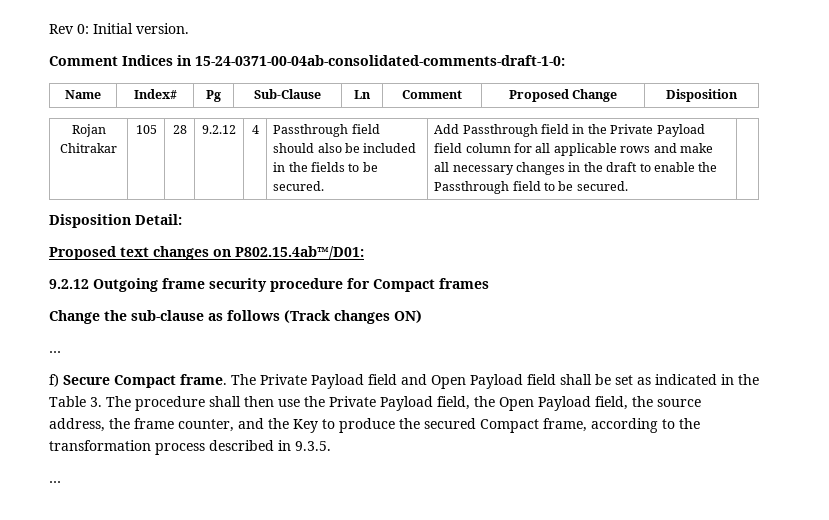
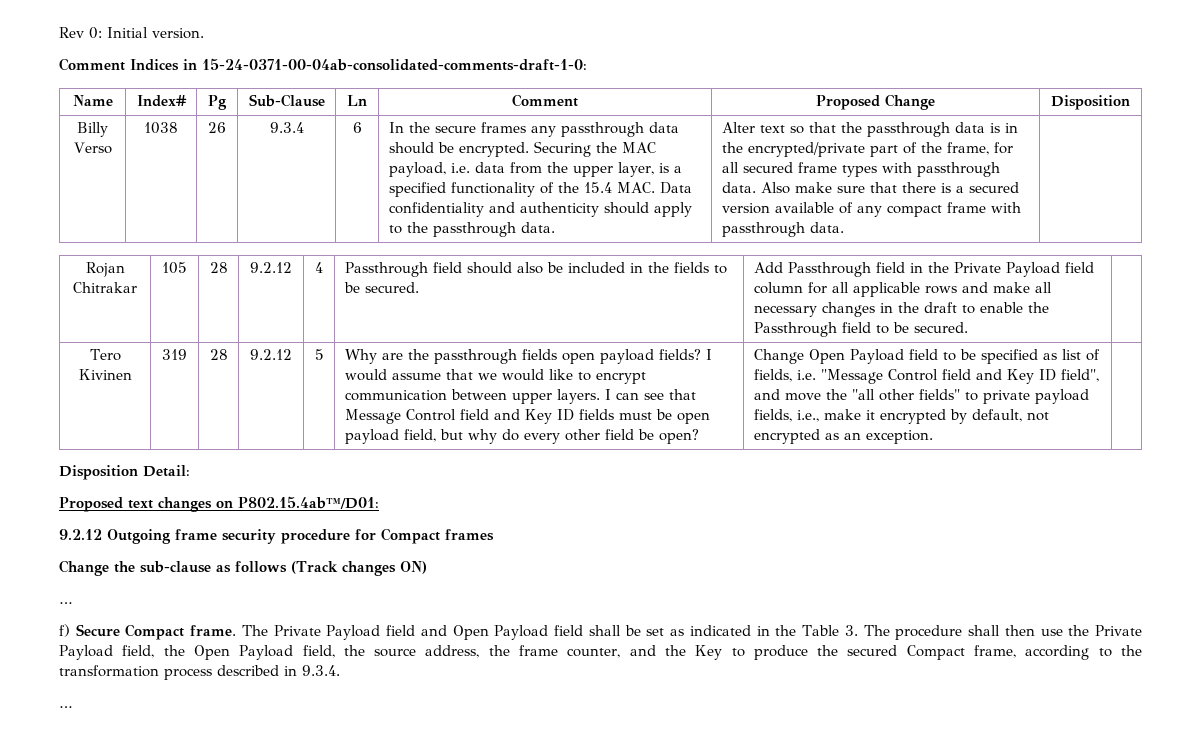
+ Billy Verso | 1038 | 26 | 9.3.4 | 6 | In the secure frames any passthrough data should be encrypted. Securing the MAC payload, i.e. data from the upper layer, is a specified functionality of the 15.4 MAC. Data confidentiality and authenticity should apply to the passthrough data. | Alter text so that the passthrough data is in the encrypted/private part of the frame, for all secured frame types with passthrough data. Also make sure that there is a secured version available of any compact frame with passthrough data.
+ Tero Kivinen | 319 | 28 | 9.2.12 | 5 | Why are the passthrough fields open payload fields? I would assume that we would like to encrypt communication between upper layers. I can see that Message Control field and Key ID fields must be open payload field, but why do every other field be open? | Change Open Payload field to be specified as list of fields, i.e. "Message Control field and Key ID field", and move the "all other fields" to private payload fields, i.e., make it encrypted by default, not encrypted as an exception.
- The Private Payload field and Open Payload field shall be set as indicated in the Table 3. The procedure shall then use the Private Payload field, the Open Payload field, the source address, the frame counter, and the Key to produce the secured Compact frame, according to the transformation process described in 9.3.5.
+ The Private Payload field and Open Payload field shall be set as indicated in the Table 3. The procedure shall then use the Private Payload field, the Open Payload field, the source address, the frame counter, and the Key to produce the secured Compact frame, according to the transformation process described in 9.3.4.

